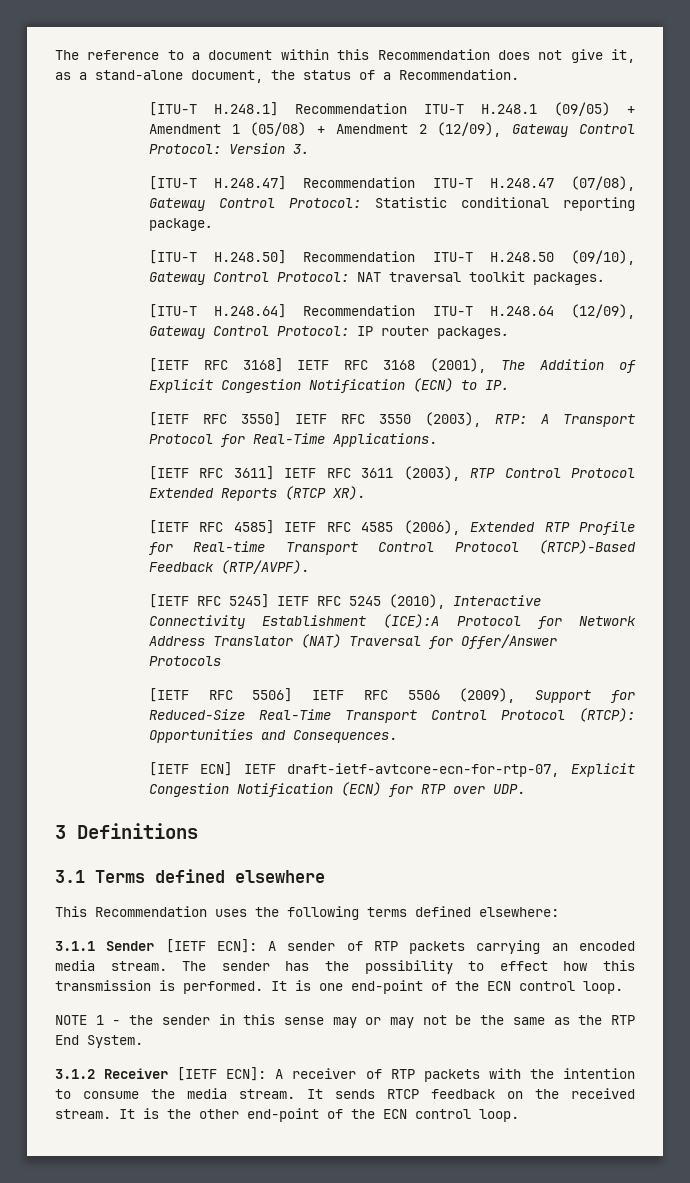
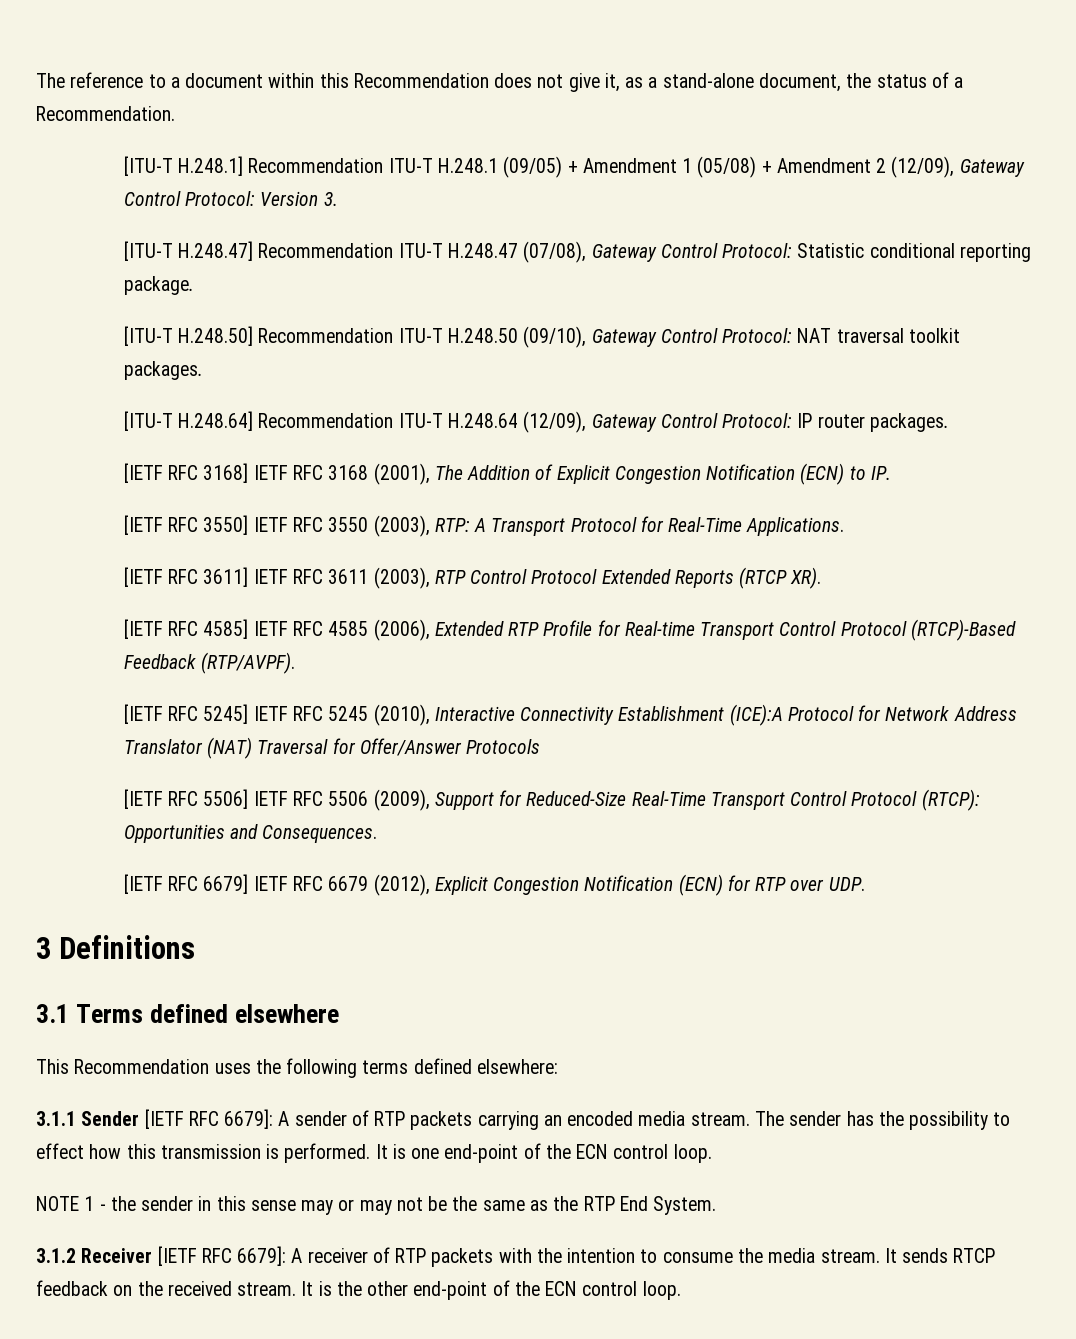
- [IETF ECN] IETF draft-ietf-avtcore-ecn-for-rtp-07, Explicit Congestion Notification (ECN) for RTP over UDP.
+ [IETF RFC 6679] IETF RFC 6679 (2012), Explicit Congestion Notification (ECN) for RTP over UDP.
- 3.1.1 Sender [IETF ECN]: A sender of RTP packets carrying an encoded media stream.
+ 3.1.1 Sender [IETF RFC 6679]: A sender of RTP packets carrying an encoded media stream.
- 3.1.2 Receiver [IETF ECN]: A receiver of RTP packets with the intention to consume the media stream.
+ 3.1.2 Receiver [IETF RFC 6679]: A receiver of RTP packets with the intention to consume the media stream.

